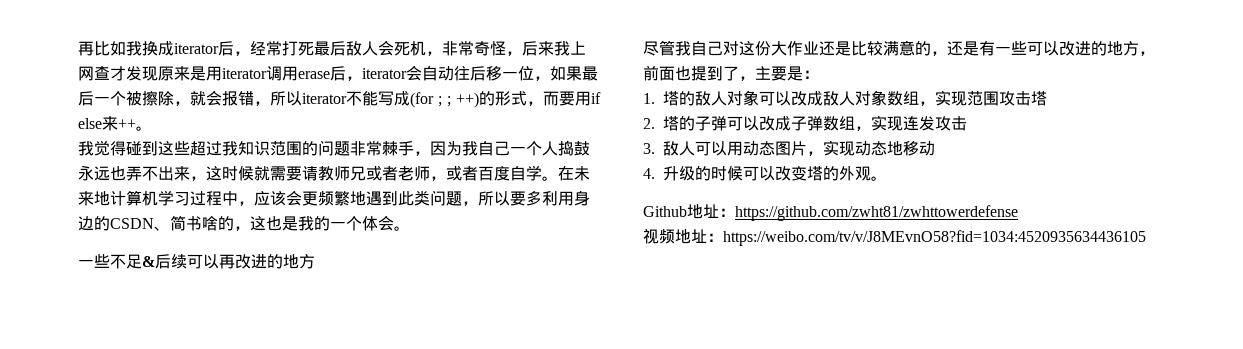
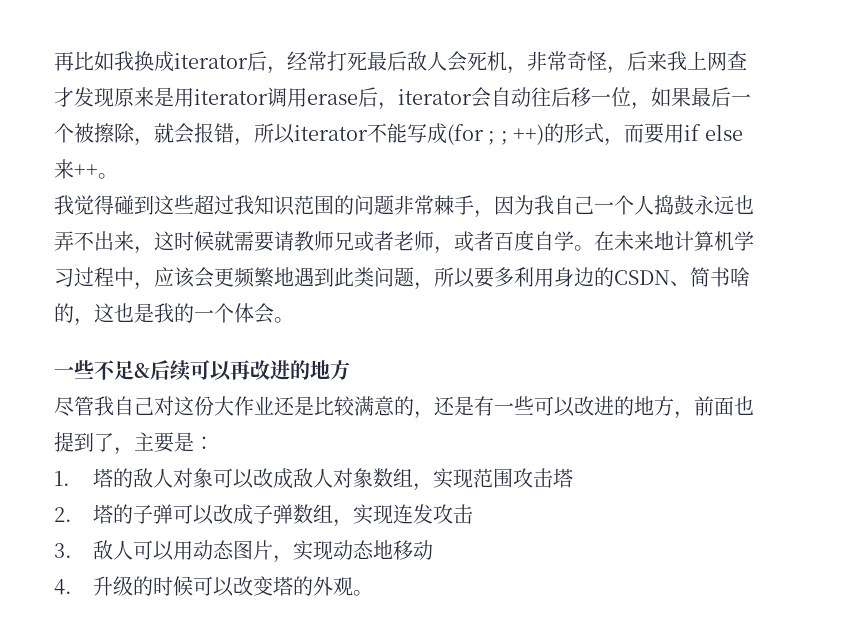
- Github地址：https://github.com/zwht81/zwhttowerdefense
- 视频地址：https://weibo.com/tv/v/J8MEvnO58?fid=1034:4520935634436105

